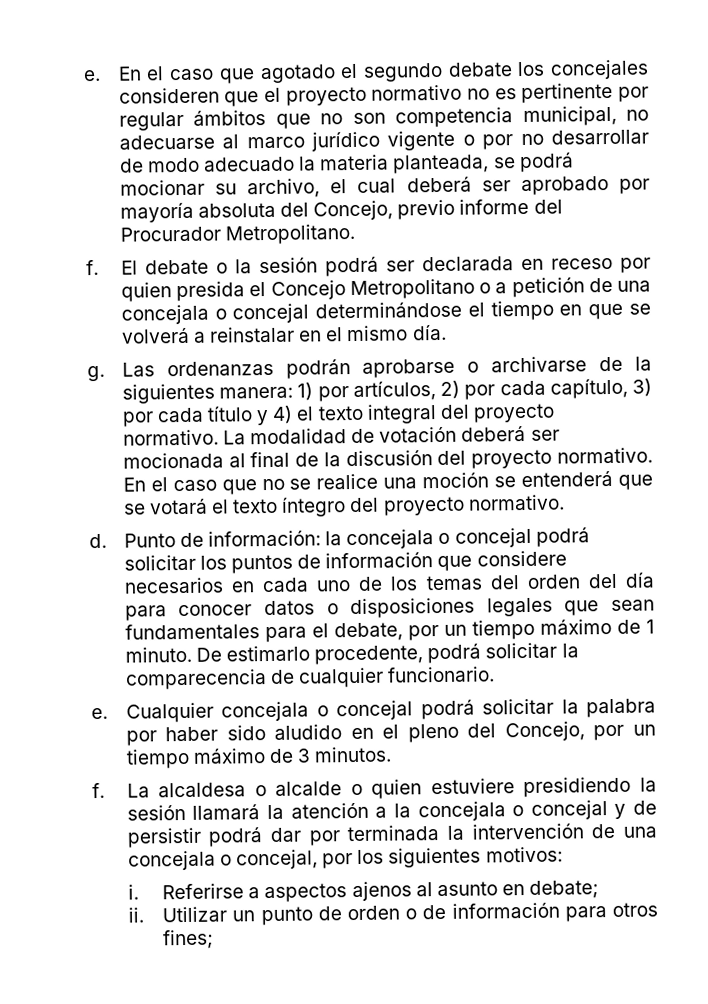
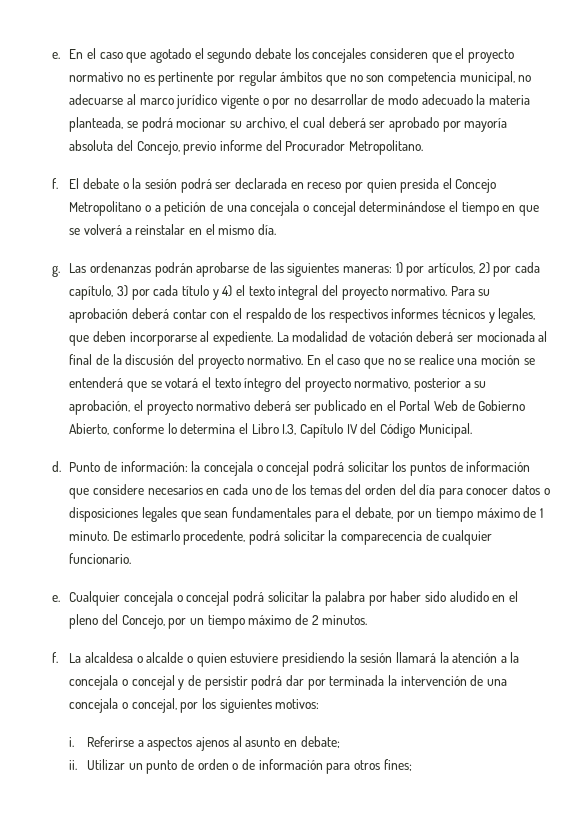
- Las ordenanzas podrán aprobarse o archivarse de la siguientes manera: 1) por artículos, 2) por cada capítulo, 3) por cada título y 4) el texto integral del proyecto normativo.
+ Las ordenanzas podrán aprobarse de las siguientes maneras: 1) por artículos, 2) por cada capítulo, 3) por cada título y 4) el texto integral del proyecto normativo.
+ Para su aprobación deberá contar con el respaldo de los respectivos informes técnicos y legales, que deben incorporarse al expediente.
- En el caso que no se realice una moción se entenderá que se votará el texto íntegro del proyecto normativo.
+ En el caso que no se realice una moción se entenderá que se votará el texto íntegro del proyecto normativo, posterior a su aprobación, el proyecto normativo deberá ser publicado en el Portal Web de Gobierno Abierto, conforme lo determina el Libro I.3, Capítulo IV del Código Municipal.
- Cualquier concejala o concejal podrá solicitar la palabra por haber sido aludido en el pleno del Concejo, por un tiempo máximo de 3 minutos.
+ Cualquier concejala o concejal podrá solicitar la palabra por haber sido aludido en el pleno del Concejo, por un tiempo máximo de 2 minutos.

